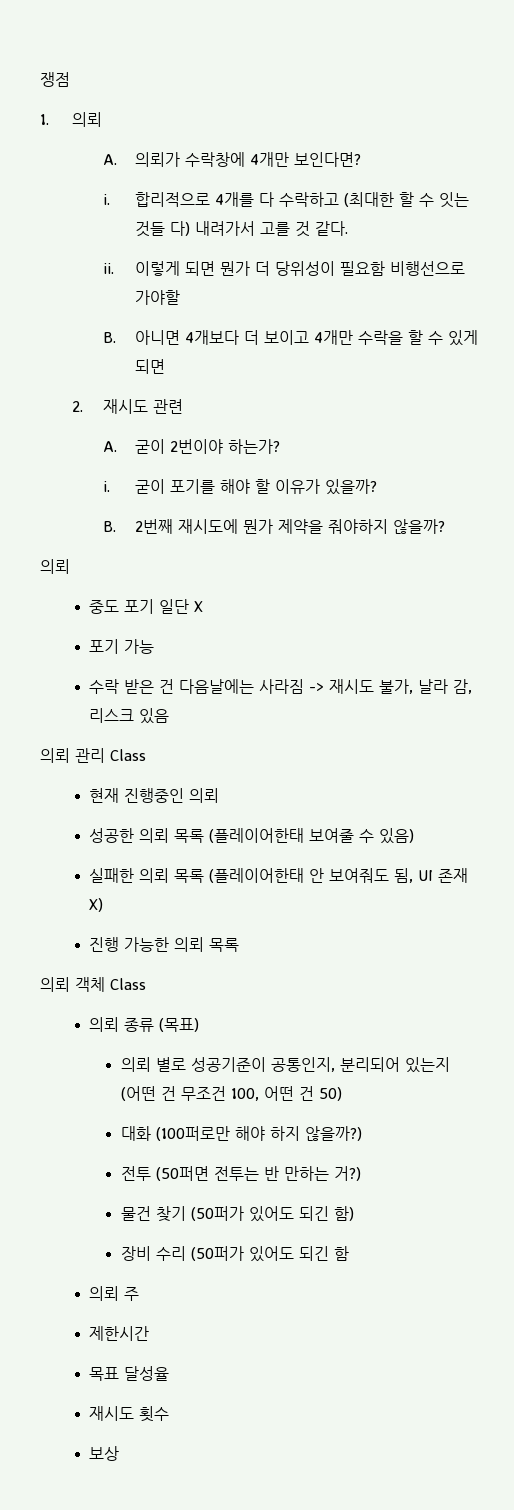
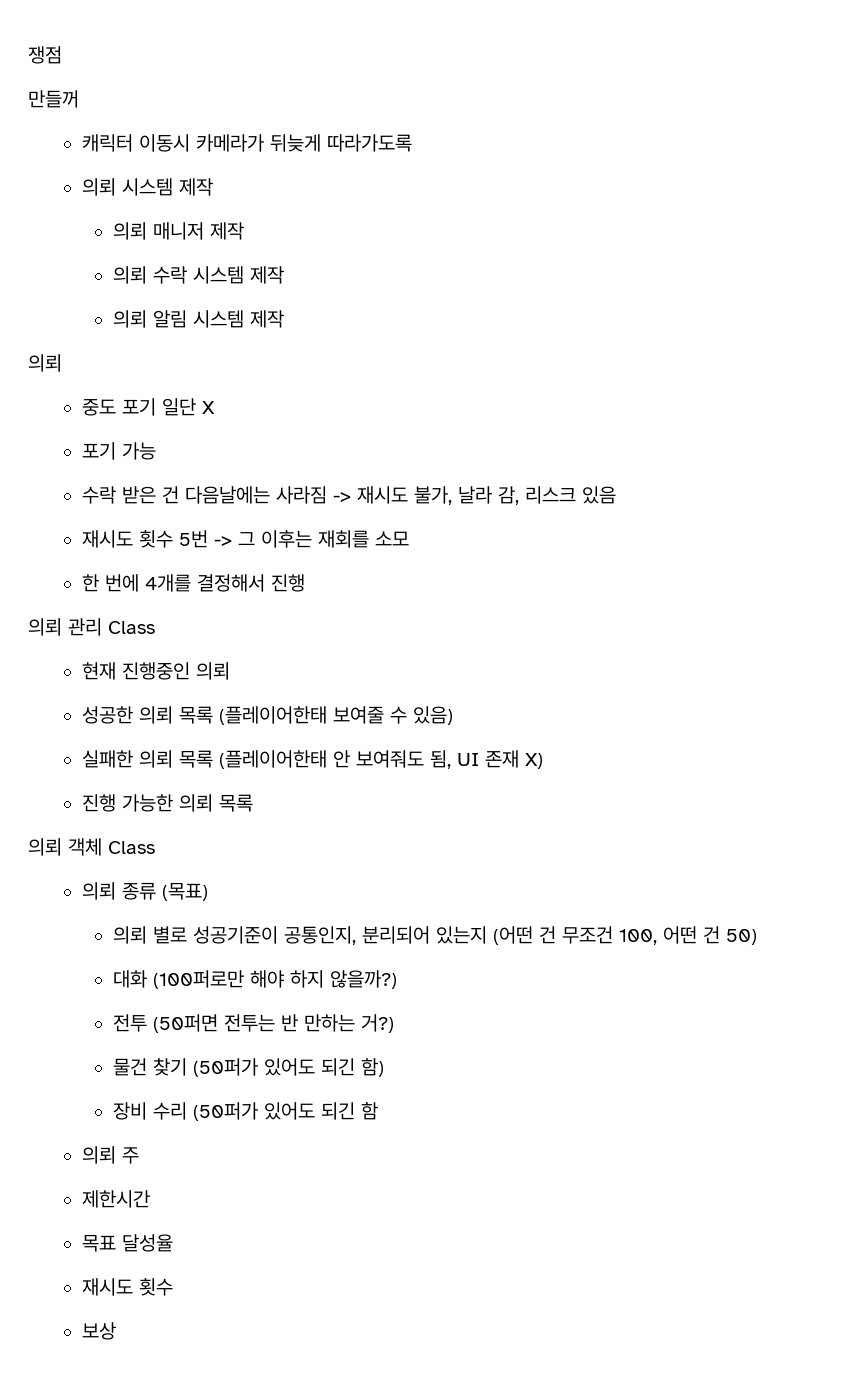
- 1. 의뢰
- A. 의뢰가 수락창에 4개만 보인다면?
- i. 합리적으로 4개를 다 수락하고 (최대한 할 수 잇는 것들 다) 내려가서 고를 것 같다.
- ii. 이렇게 되면 뭔가 더 당위성이 필요함 비행선으로 가야할
- B. 아니면 4개보다 더 보이고 4개만 수락을 할 수 있게 되면
- 2. 재시도 관련
- A. 굳이 2번이야 하는가?
- i. 굳이 포기를 해야 할 이유가 있을까?
- B. 2번째 재시도에 뭔가 제약을 줘야하지 않을까?
+ 만들꺼
+ 캐릭터 이동시 카메라가 뒤늦게 따라가도록
+ 의뢰 시스템 제작
+ 의뢰 매니저 제작
+ 의뢰 수락 시스템 제작
+ 의뢰 알림 시스템 제작
+ 재시도 횟수 5번 -> 그 이후는 재회를 소모
+ 한 번에 4개를 결정해서 진행

